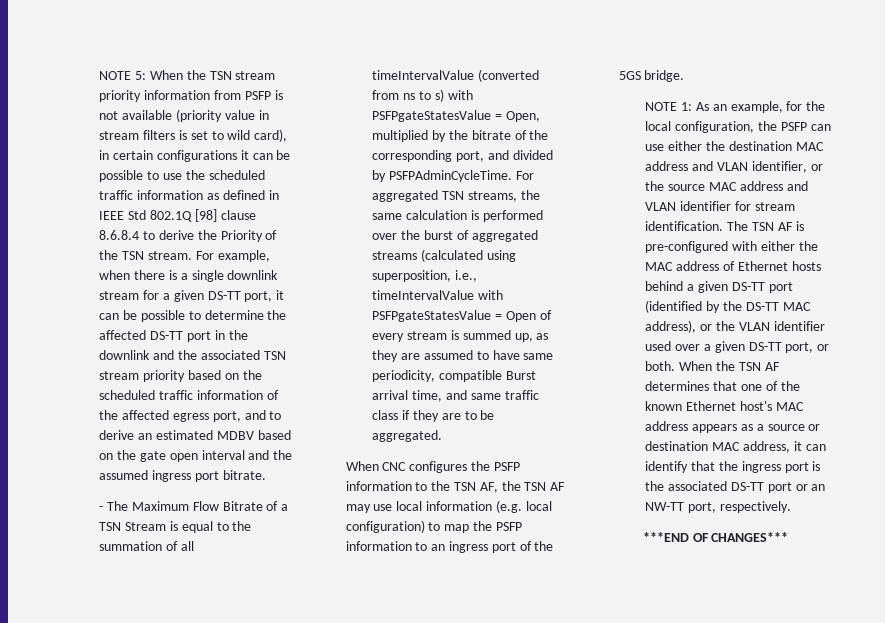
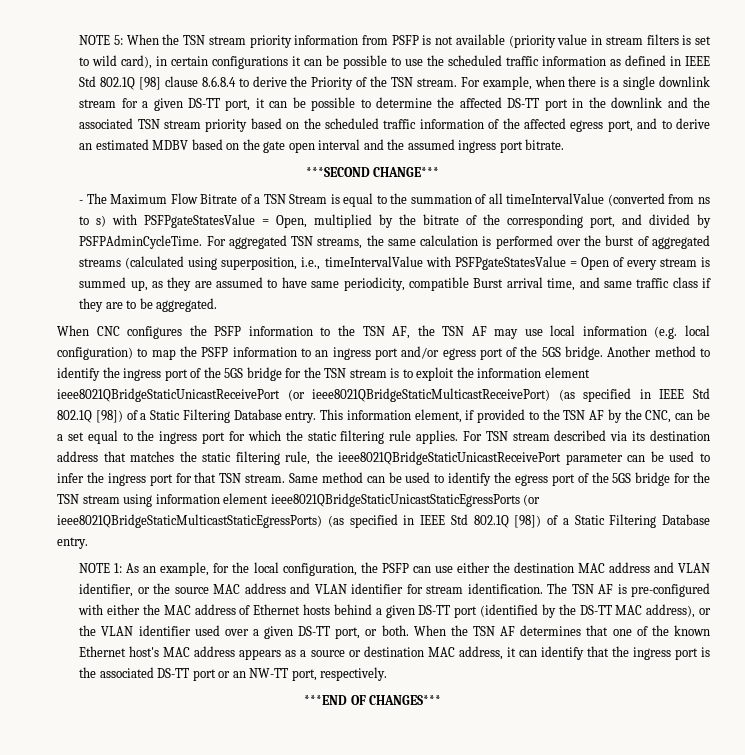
+ ***SECOND CHANGE***
- When CNC configures the PSFP information to the TSN AF, the TSN AF may use local information (e.g. local configuration) to map the PSFP information to an ingress port of the 5GS bridge.
+ When CNC configures the PSFP information to the TSN AF, the TSN AF may use local information (e.g. local configuration) to map the PSFP information to an ingress port and/or egress port of the 5GS bridge. Another method to identify the ingress port of the 5GS bridge for the TSN stream is to exploit the information element ieee8021QBridgeStaticUnicastReceivePort (or ieee8021QBridgeStaticMulticastReceivePort) (as specified in IEEE Std 802.1Q [98]) of a Static Filtering Database entry. This information element, if provided to the TSN AF by the CNC, can be a set equal to the ingress port for which the static filtering rule applies. For TSN stream described via its destination address that matches the static filtering rule, the ieee8021QBridgeStaticUnicastReceivePort parameter can be used to infer the ingress port for that TSN stream. Same method can be used to identify the egress port of the 5GS bridge for the TSN stream using information element ieee8021QBridgeStaticUnicastStaticEgressPorts (or ieee8021QBridgeStaticMulticastStaticEgressPorts) (as specified in IEEE Std 802.1Q [98]) of a Static Filtering Database entry.

